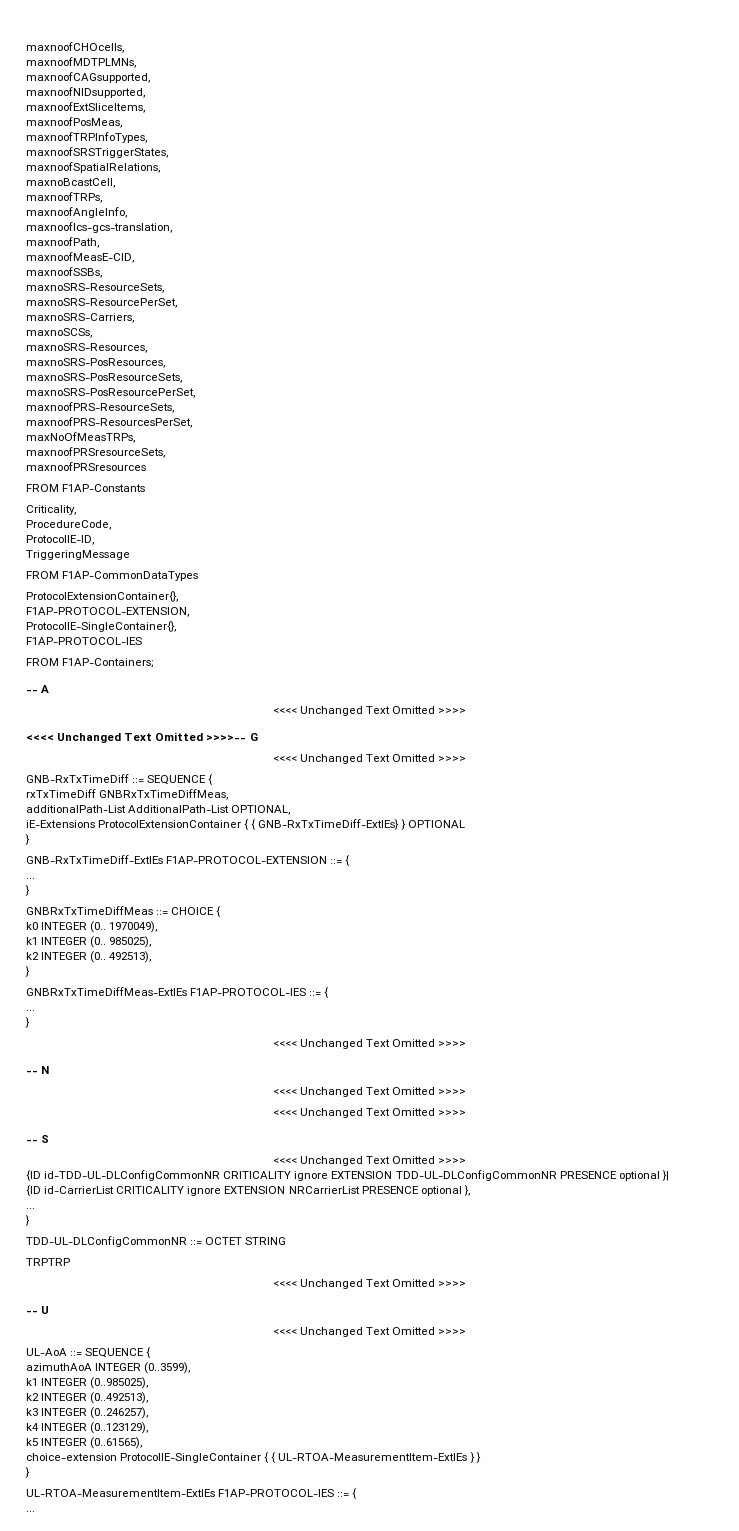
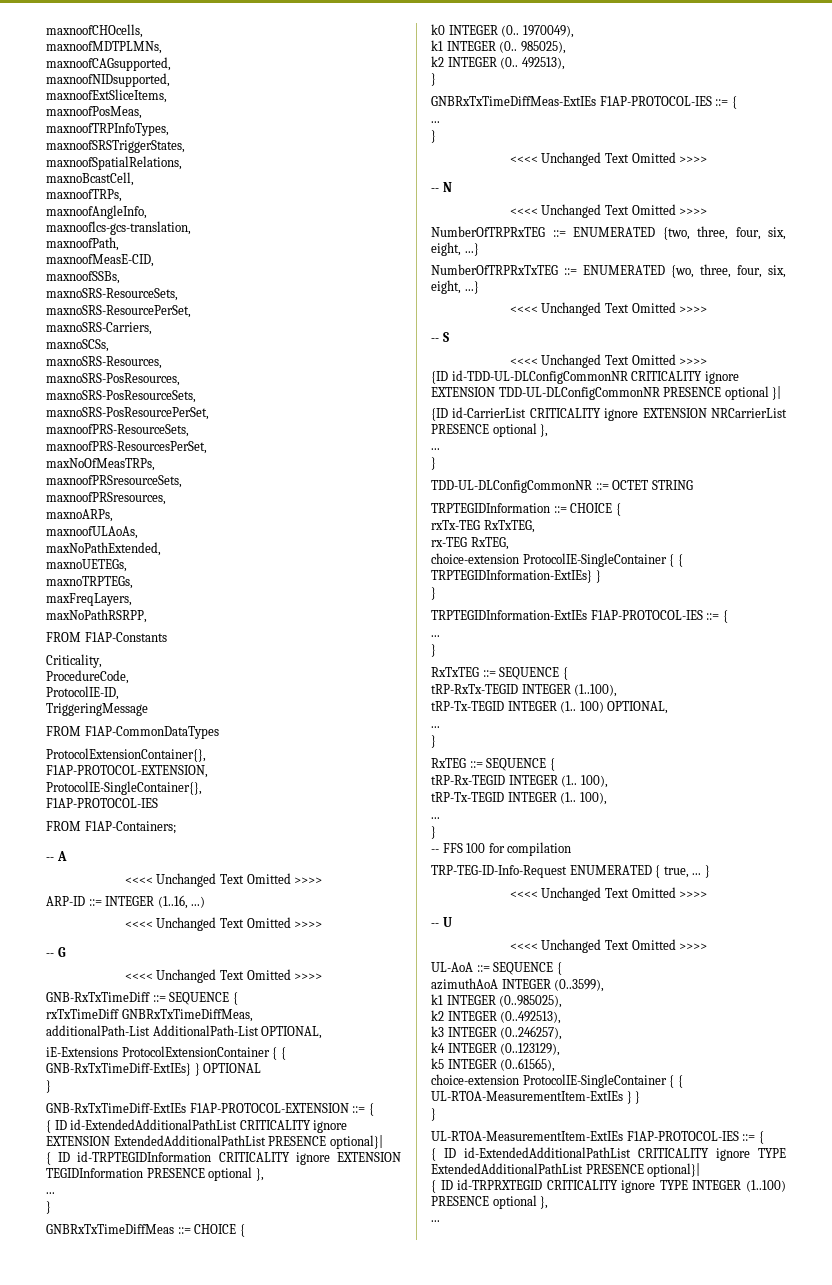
- maxnoofPRSresources
+ maxnoofPRSresources,
+ maxnoARPs,
+ maxnoofULAoAs,
+ maxNoPathExtended,
+ maxnoUETEGs,
+ maxnoTRPTEGs,
+ maxFreqLayers,
+ maxNoPathRSRPP,
- <<<< Unchanged Text Omitted >>>>-- G
+ ARP-ID ::= INTEGER (1..16, ...)
+ <<<< Unchanged Text Omitted >>>>
+ -- G
+ { ID id-ExtendedAdditionalPathList CRITICALITY ignore EXTENSION ExtendedAdditionalPathList PRESENCE optional}|
+ { ID id-TRPTEGIDInformation CRITICALITY ignore EXTENSION TEGIDInformation PRESENCE optional },
+ NumberOfTRPRxTEG ::= ENUMERATED {two, three, four, six, eight, ...}
+ NumberOfTRPRxTxTEG ::= ENUMERATED {wo, three, four, six, eight, ...}
- TRPTRP
+ TRPTEGIDInformation ::= CHOICE {
+ rxTx-TEG RxTxTEG,
+ rx-TEG RxTEG,
+ choice-extension ProtocolIE-SingleContainer { { TRPTEGIDInformation-ExtIEs} }
+ }
+ TRPTEGIDInformation-ExtIEs F1AP-PROTOCOL-IES ::= {
+ ...
+ }
+ RxTxTEG ::= SEQUENCE {
+ tRP-RxTx-TEGID INTEGER (1..100),
+ tRP-Tx-TEGID INTEGER (1.. 100) OPTIONAL,
+ ...
+ }
+ RxTEG ::= SEQUENCE {
+ tRP-Rx-TEGID INTEGER (1.. 100),
+ tRP-Tx-TEGID INTEGER (1.. 100),
+ ...
+ }
+ -- FFS 100 for compilation
+ TRP-TEG-ID-Info-Request ENUMERATED { true, ... }
+ { ID id-ExtendedAdditionalPathList CRITICALITY ignore TYPE ExtendedAdditionalPathList PRESENCE optional}|
+ { ID id-TRPRXTEGID CRITICALITY ignore TYPE INTEGER (1..100) PRESENCE optional },

